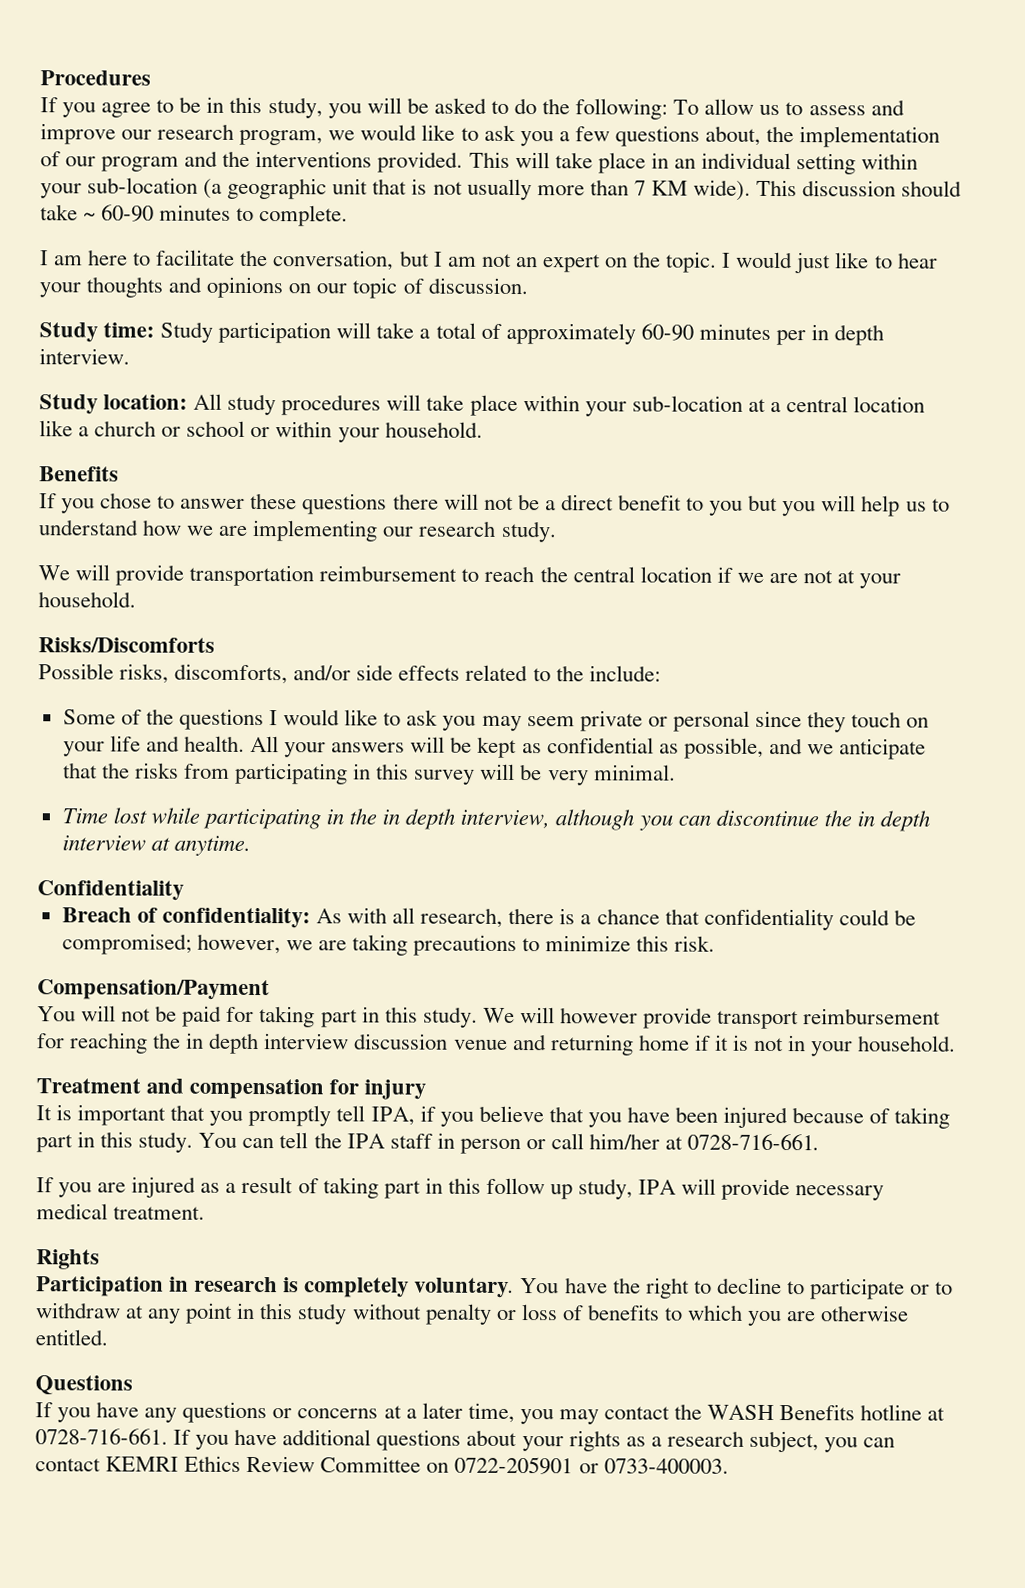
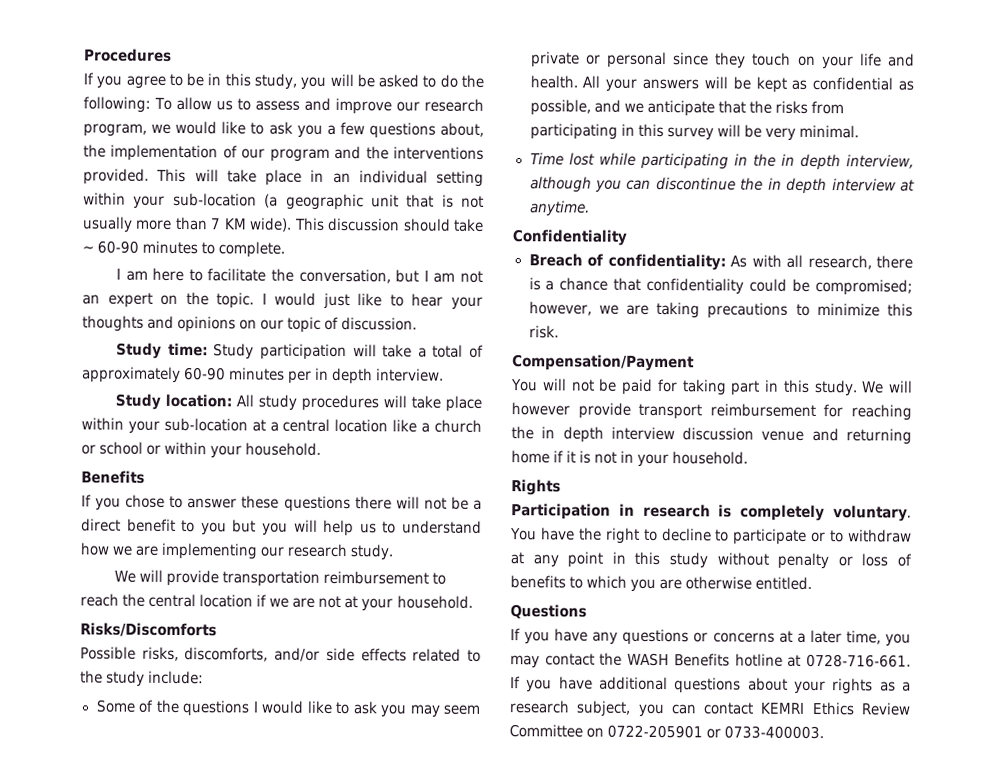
- Possible risks, discomforts, and/or side effects related to the include:
+ Possible risks, discomforts, and/or side effects related to the study include:
- Treatment and compensation for injury
- It is important that you promptly tell IPA, if you believe that you have been injured because of taking part in this study. You can tell the IPA staff in person or call him/her at 0728-716-661.
- If you are injured as a result of taking part in this follow up study, IPA will provide necessary medical treatment.

